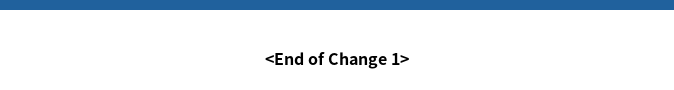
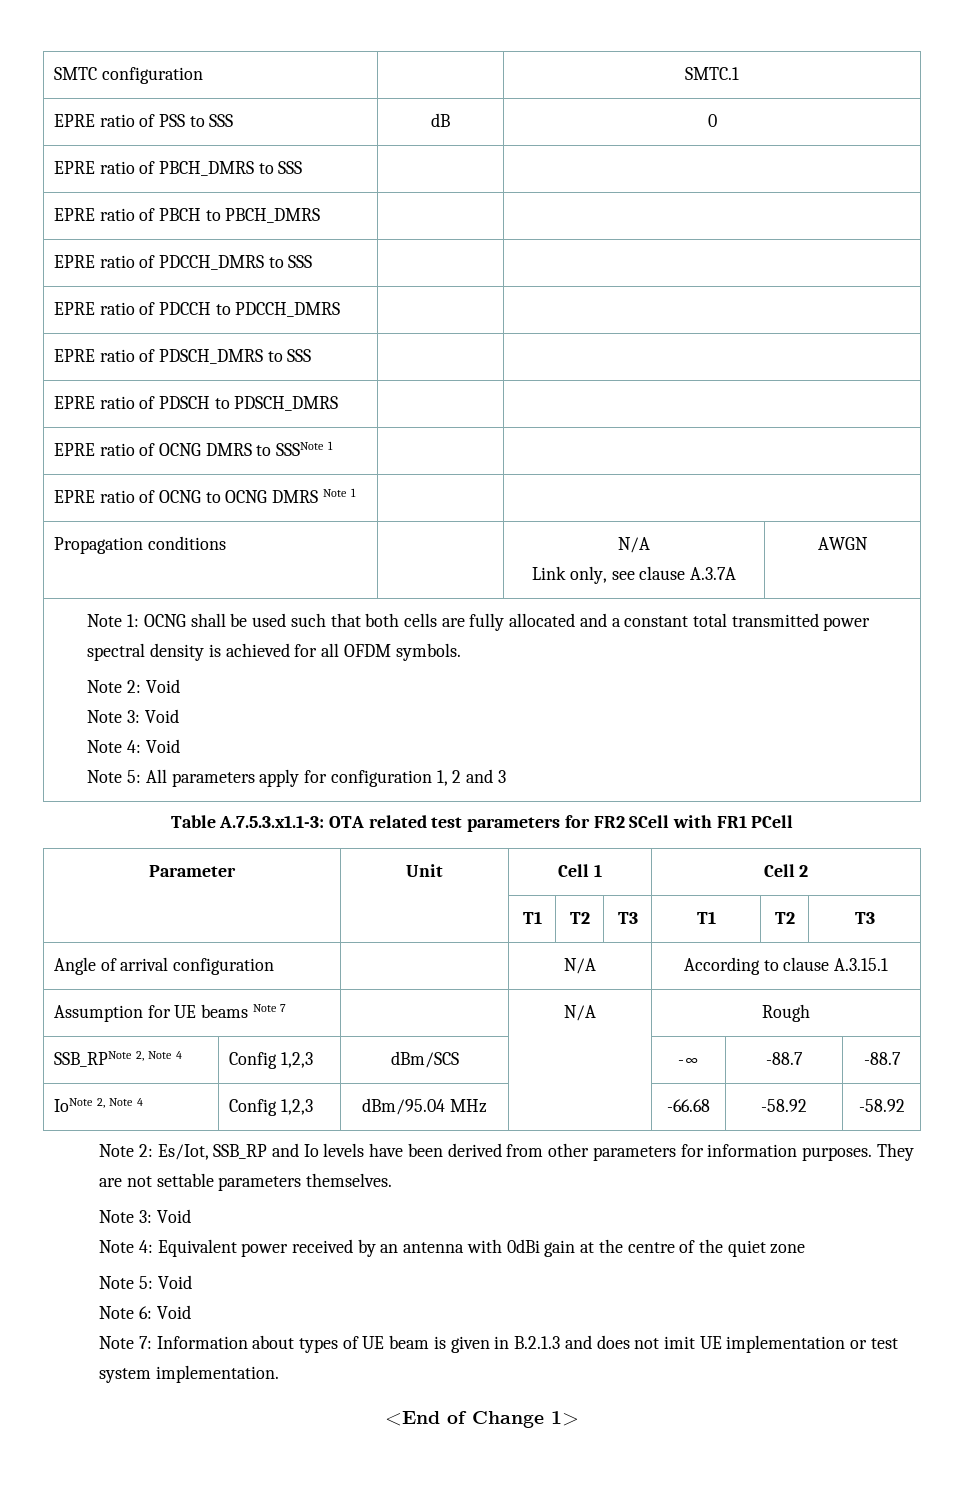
+ SMTC configuration | | SMTC.1
+ EPRE ratio of PSS to SSS | dB | 0
+ EPRE ratio of PBCH_DMRS to SSS | |
+ EPRE ratio of PBCH to PBCH_DMRS | |
+ EPRE ratio of PDCCH_DMRS to SSS | |
+ EPRE ratio of PDCCH to PDCCH_DMRS | |
+ EPRE ratio of PDSCH_DMRS to SSS | |
+ EPRE ratio of PDSCH to PDSCH_DMRS | |
+ EPRE ratio of OCNG DMRS to SSSNote 1 | |
+ EPRE ratio of OCNG to OCNG DMRS Note 1 | |
+ Propagation conditions | | N/A
+ Link only, see clause A.3.7A | AWGN
+ Note 1: OCNG shall be used such that both cells are fully allocated and a constant total transmitted power spectral density is achieved for all OFDM symbols.
+ Note 2: Void
+ Note 3: Void
+ Note 4: Void
+ Note 5: All parameters apply for configuration 1, 2 and 3
+ Table A.7.5.3.x1.1-3: OTA related test parameters for FR2 SCell with FR1 PCell
+ Parameter | Unit | Cell 1 | Cell 2
+ | | T1 | T2 | T3 | T1 | T2 | T3
+ Angle of arrival configuration | | N/A | According to clause A.3.15.1
+ Assumption for UE beams Note 7 | | N/A | Rough
+ SSB_RPNote 2, Note 4 | Config 1,2,3 | dBm/SCS | | -∞ | -88.7 | -88.7
+ IoNote 2, Note 4 | Config 1,2,3 | dBm/95.04 MHz | | -66.68 | -58.92 | -58.92
+ Note 2: Es/Iot, SSB_RP and Io levels have been derived from other parameters for information purposes. They are not settable parameters themselves.
+ Note 3: Void
+ Note 4: Equivalent power received by an antenna with 0dBi gain at the centre of the quiet zone
+ Note 5: Void
+ Note 6: Void
+ Note 7: Information about types of UE beam is given in B.2.1.3 and does not imit UE implementation or test system implementation.

